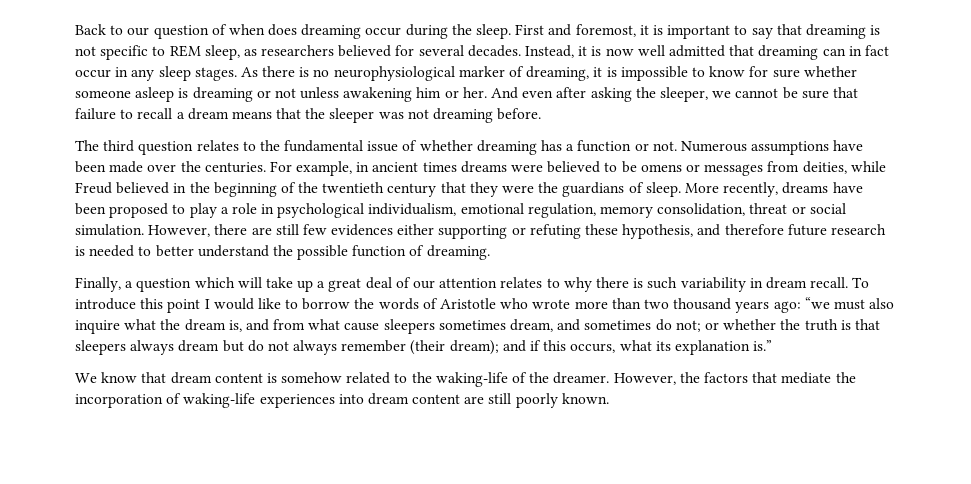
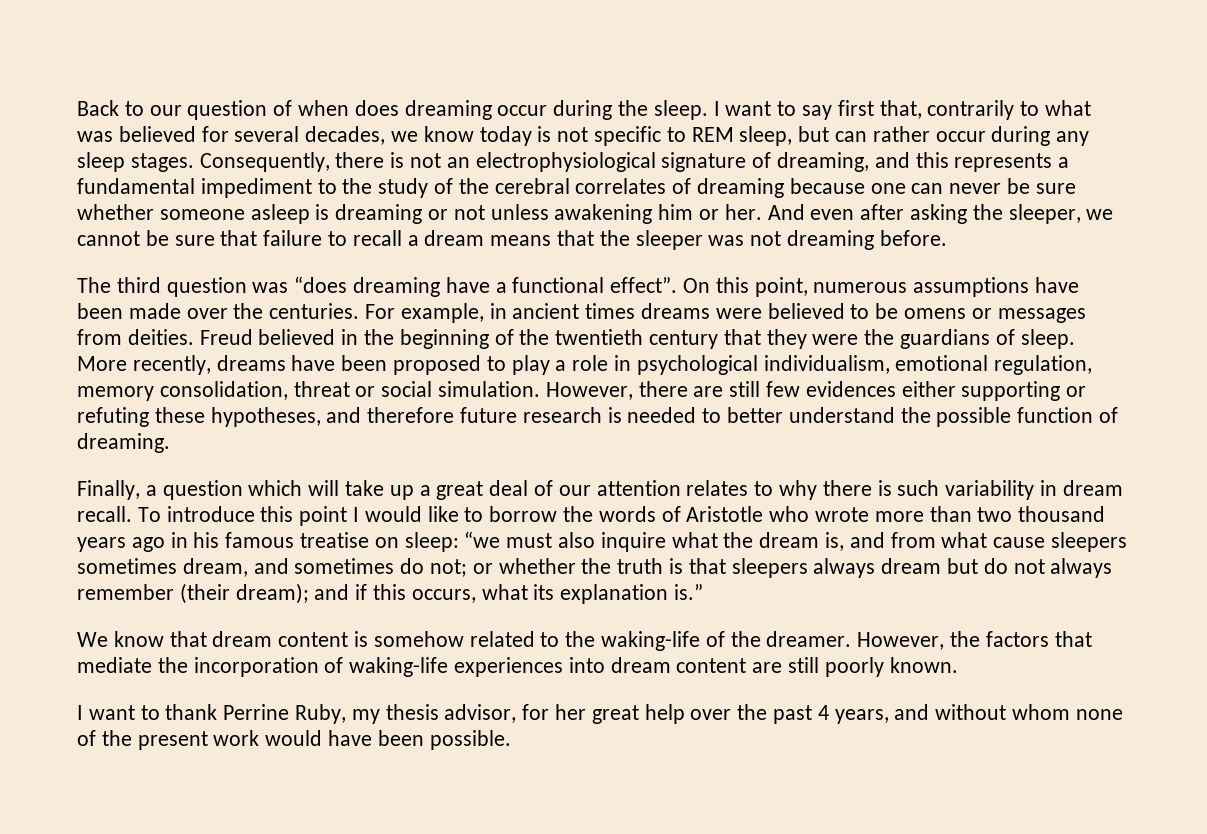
- First and foremost, it is important to say that dreaming is not specific to REM sleep, as researchers believed for several decades. Instead, it is now well admitted that dreaming can in fact occur in any sleep stages.
+ I want to say first that, contrarily to what was believed for several decades, we know today is not specific to REM sleep, but can rather occur during any sleep stages.
- As there is no neurophysiological marker of dreaming, it is impossible to know for sure whether someone asleep is dreaming or not unless awakening him or her.
+ Consequently, there is not an electrophysiological signature of dreaming, and this represents a fundamental impediment to the study of the cerebral correlates of dreaming because one can never be sure whether someone asleep is dreaming or not unless awakening him or her.
- The third question relates to the fundamental issue of whether dreaming has a function or not. Numerous assumptions have been made over the centuries.
+ The third question was “does dreaming have a functional effect”. On this point, numerous assumptions have been made over the centuries.
- For example, in ancient times dreams were believed to be omens or messages from deities, while Freud believed in the beginning of the twentieth century that they were the guardians of sleep.
+ For example, in ancient times dreams were believed to be omens or messages from deities. Freud believed in the beginning of the twentieth century that they were the guardians of sleep.
- However, there are still few evidences either supporting or refuting these hypothesis, and therefore future research is needed to better understand the possible function of dreaming.
+ However, there are still few evidences either supporting or refuting these hypotheses, and therefore future research is needed to better understand the possible function of dreaming.
- To introduce this point I would like to borrow the words of Aristotle who wrote more than two thousand years ago:
+ To introduce this point I would like to borrow the words of Aristotle who wrote more than two thousand years ago in his famous treatise on sleep:
+ I want to thank Perrine Ruby, my thesis advisor, for her great help over the past 4 years, and without whom none of the present work would have been possible.

